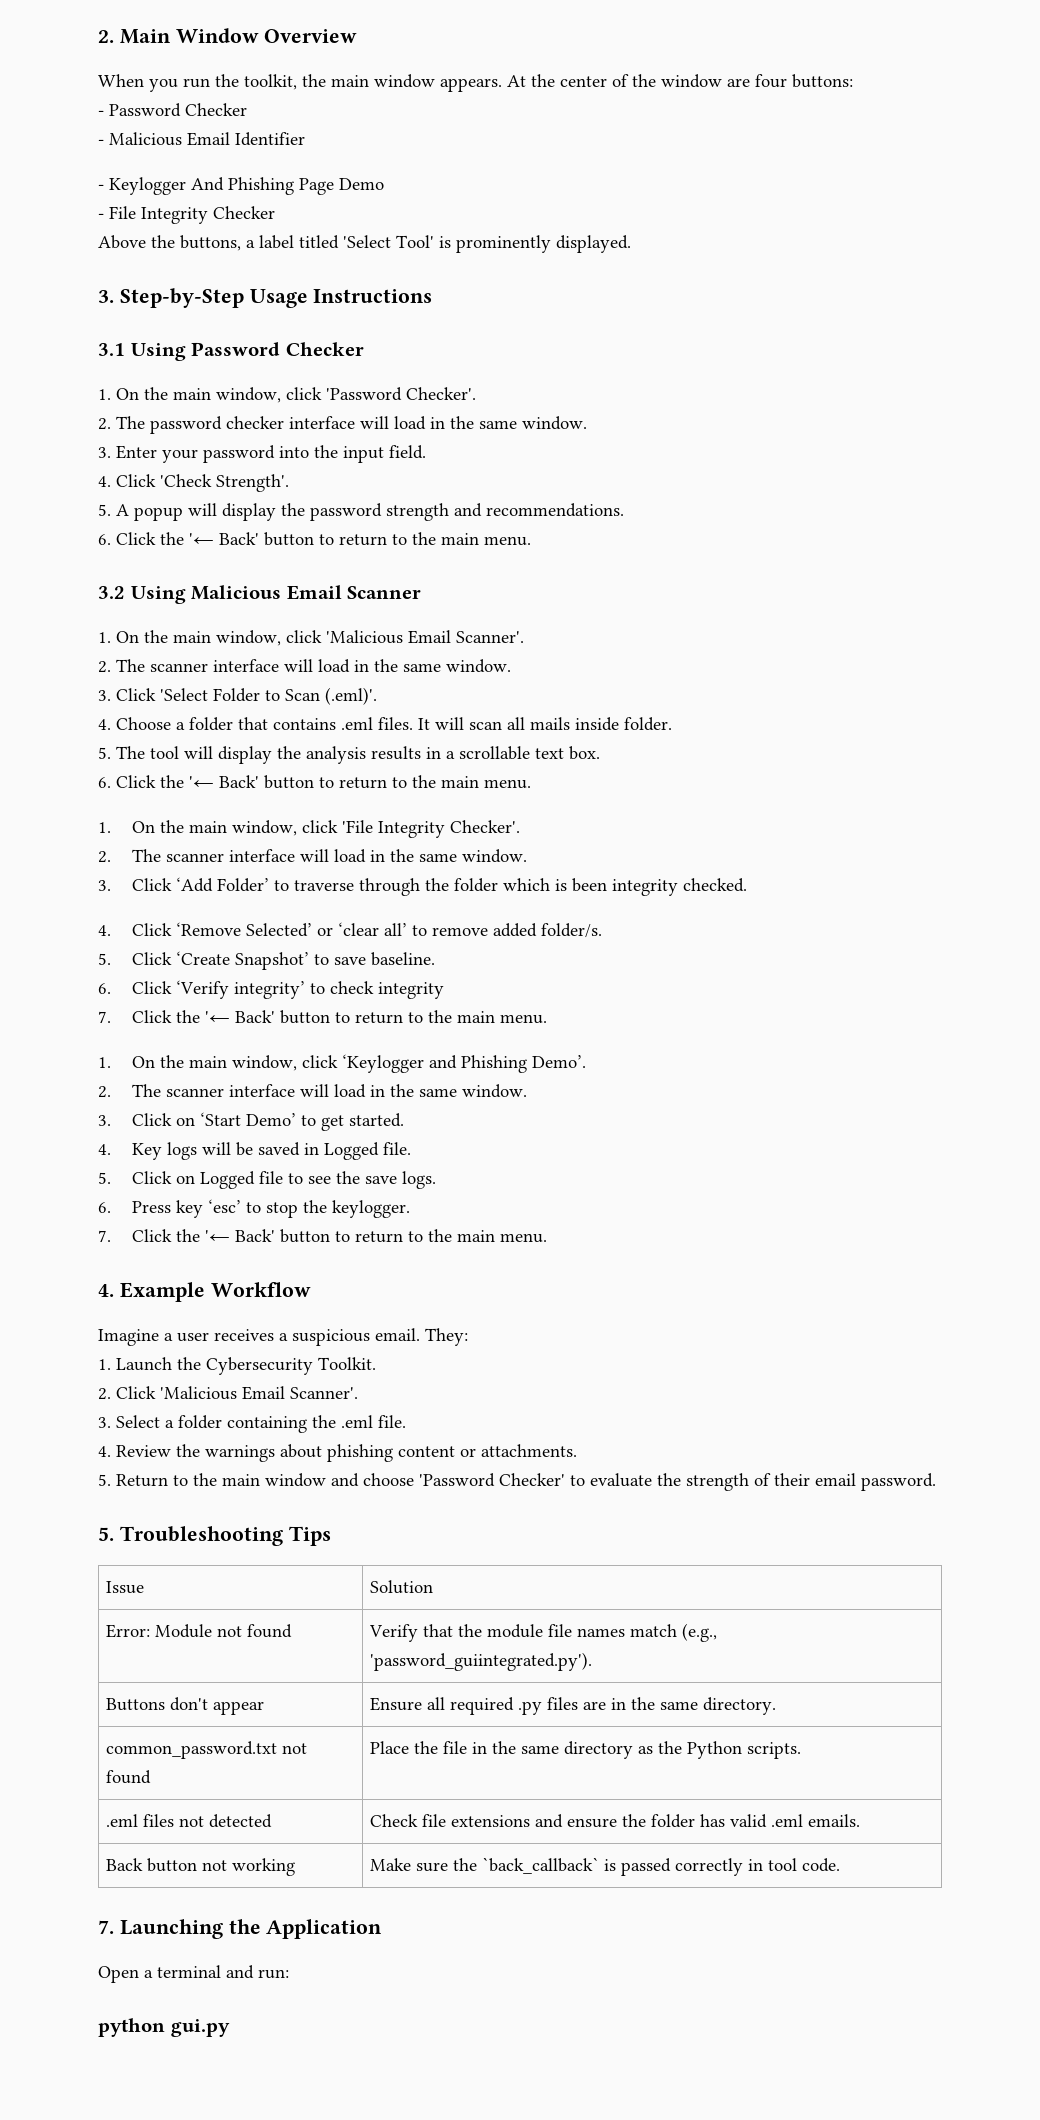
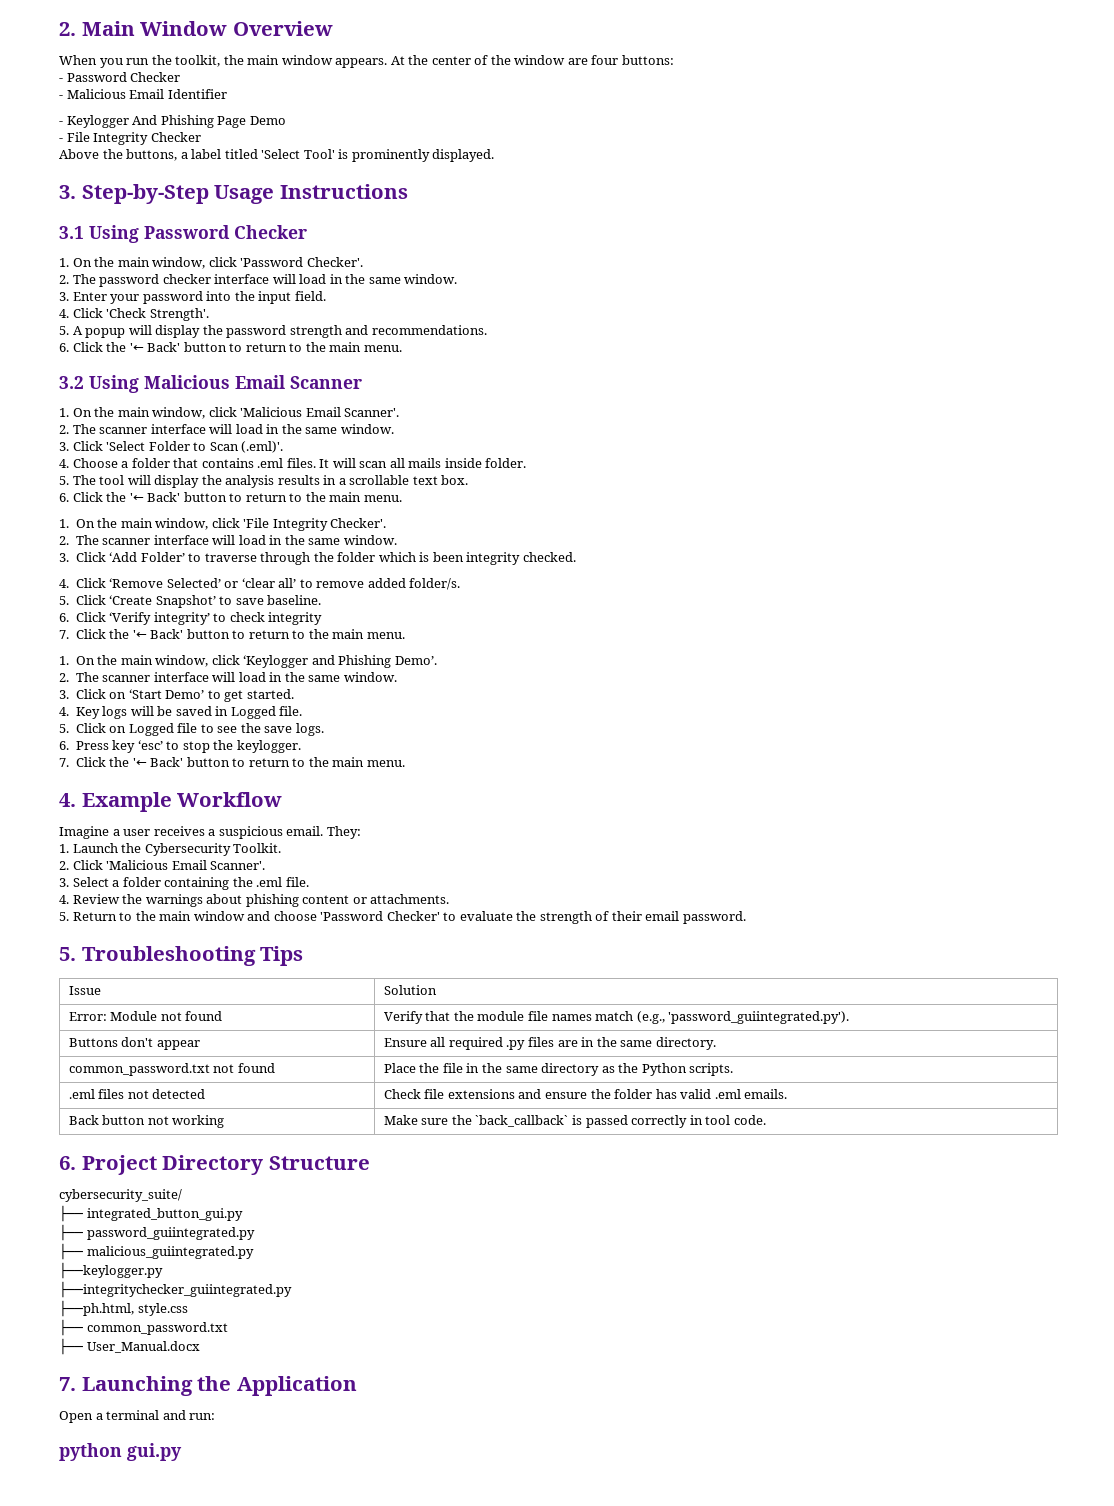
+ 6. Project Directory Structure
+ cybersecurity_suite/
+ ├── integrated_button_gui.py
+ ├── password_guiintegrated.py
+ ├── malicious_guiintegrated.py
+ ├──keylogger.py
+ ├──integritychecker_guiintegrated.py
+ ├──ph.html, style.css
+ ├── common_password.txt
+ ├── User_Manual.docx

